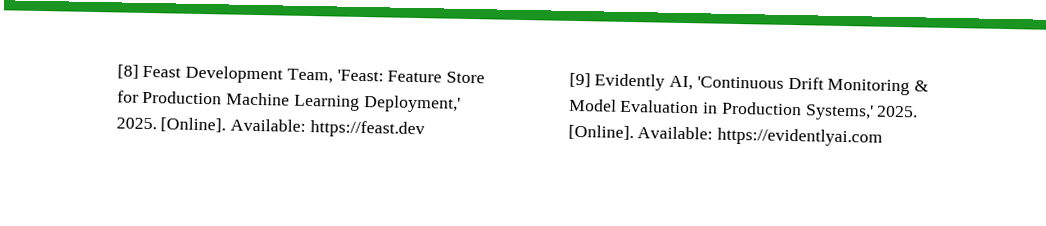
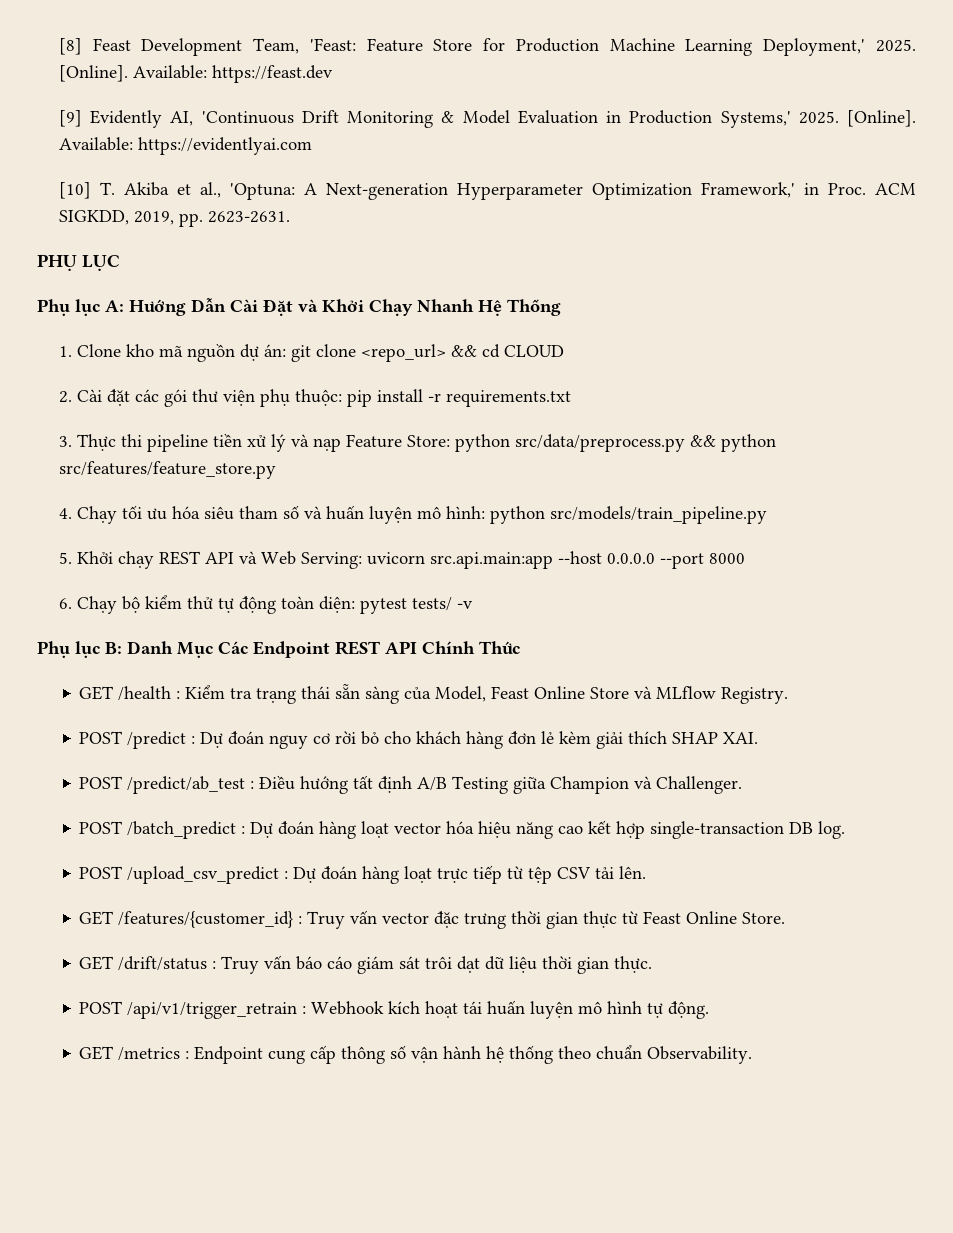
+ [10] T. Akiba et al., 'Optuna: A Next-generation Hyperparameter Optimization Framework,' in Proc. ACM SIGKDD, 2019, pp. 2623-2631.
+ PHỤ LỤC
+ Phụ lục A: Hướng Dẫn Cài Đặt và Khởi Chạy Nhanh Hệ Thống
+ 1. Clone kho mã nguồn dự án: git clone <repo_url> && cd CLOUD
+ 2. Cài đặt các gói thư viện phụ thuộc: pip install -r requirements.txt
+ 3. Thực thi pipeline tiền xử lý và nạp Feature Store: python src/data/preprocess.py && python src/features/feature_store.py
+ 4. Chạy tối ưu hóa siêu tham số và huấn luyện mô hình: python src/models/train_pipeline.py
+ 5. Khởi chạy REST API và Web Serving: uvicorn src.api.main:app --host 0.0.0.0 --port 8000
+ 6. Chạy bộ kiểm thử tự động toàn diện: pytest tests/ -v
+ Phụ lục B: Danh Mục Các Endpoint REST API Chính Thức
+ GET /health : Kiểm tra trạng thái sẵn sàng của Model, Feast Online Store và MLflow Registry.
+ POST /predict : Dự đoán nguy cơ rời bỏ cho khách hàng đơn lẻ kèm giải thích SHAP XAI.
+ POST /predict/ab_test : Điều hướng tất định A/B Testing giữa Champion và Challenger.
+ POST /batch_predict : Dự đoán hàng loạt vector hóa hiệu năng cao kết hợp single-transaction DB log.
+ POST /upload_csv_predict : Dự đoán hàng loạt trực tiếp từ tệp CSV tải lên.
+ GET /features/{customer_id} : Truy vấn vector đặc trưng thời gian thực từ Feast Online Store.
+ GET /drift/status : Truy vấn báo cáo giám sát trôi dạt dữ liệu thời gian thực.
+ POST /api/v1/trigger_retrain : Webhook kích hoạt tái huấn luyện mô hình tự động.
+ GET /metrics : Endpoint cung cấp thông số vận hành hệ thống theo chuẩn Observability.

